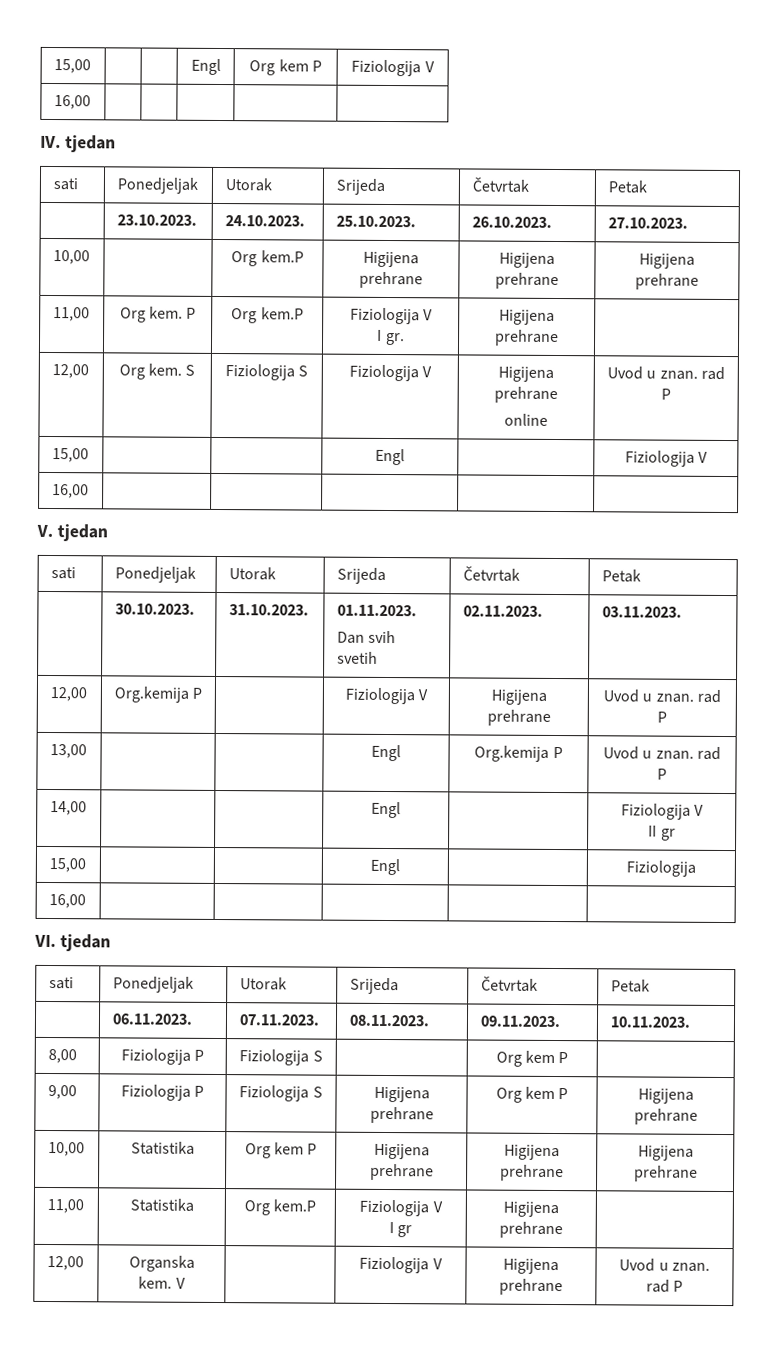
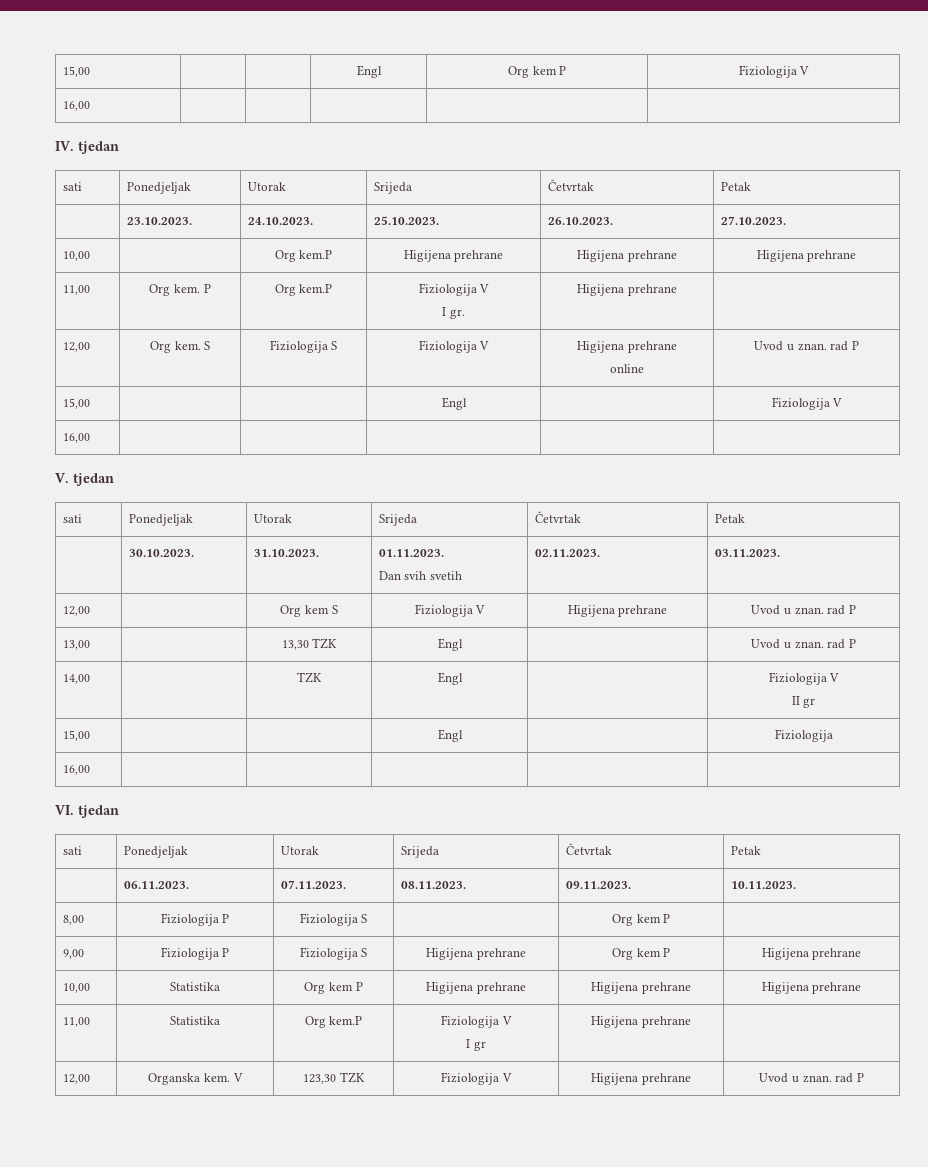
- 12,00 | Org.kemija P | | Fiziologija V | Higijena prehrane | Uvod u znan. rad P
+ 12,00 | | Org kem S | Fiziologija V | Higijena prehrane | Uvod u znan. rad P
- 13,00 | | | Engl | Org.kemija P | Uvod u znan. rad P
+ 13,00 | | 13,30 TZK | Engl | | Uvod u znan. rad P
- 14,00 | | | Engl | | Fiziologija V
+ 14,00 | | TZK | Engl | | Fiziologija V
- 12,00 | Organska kem. V | | Fiziologija V | Higijena prehrane | Uvod u znan. rad P
+ 12,00 | Organska kem. V | 123,30 TZK | Fiziologija V | Higijena prehrane | Uvod u znan. rad P

